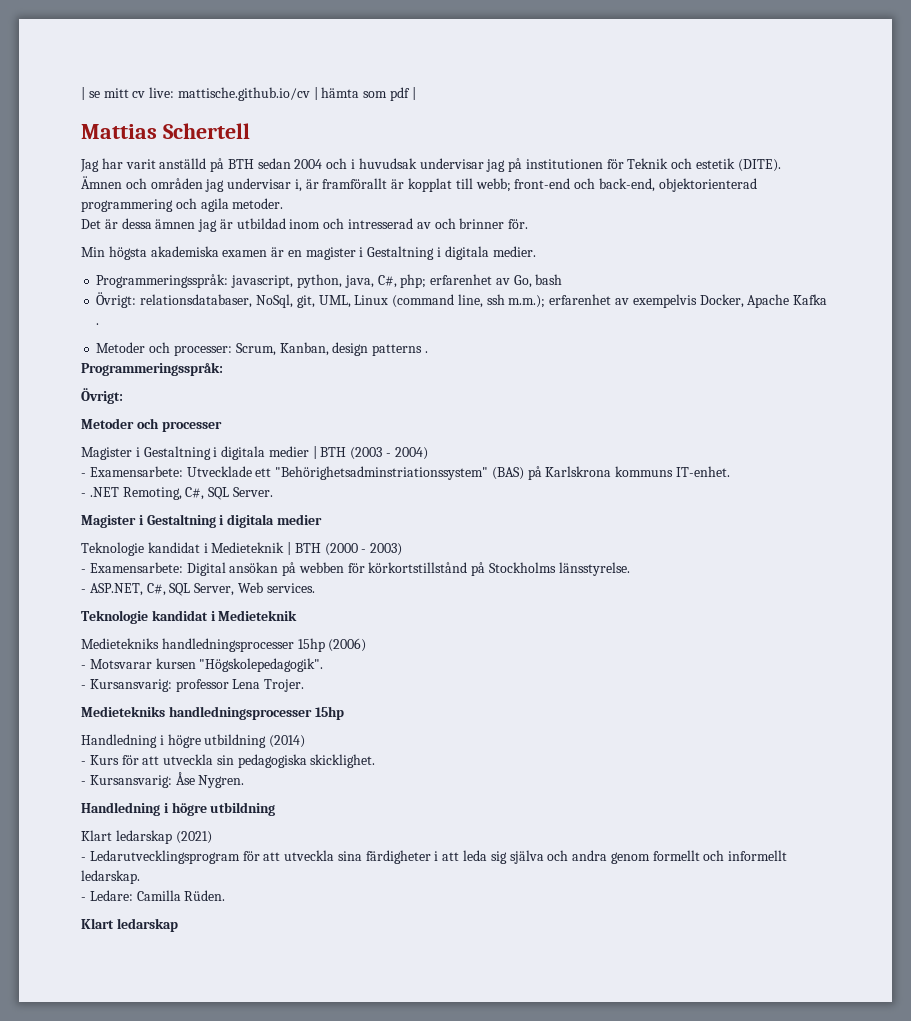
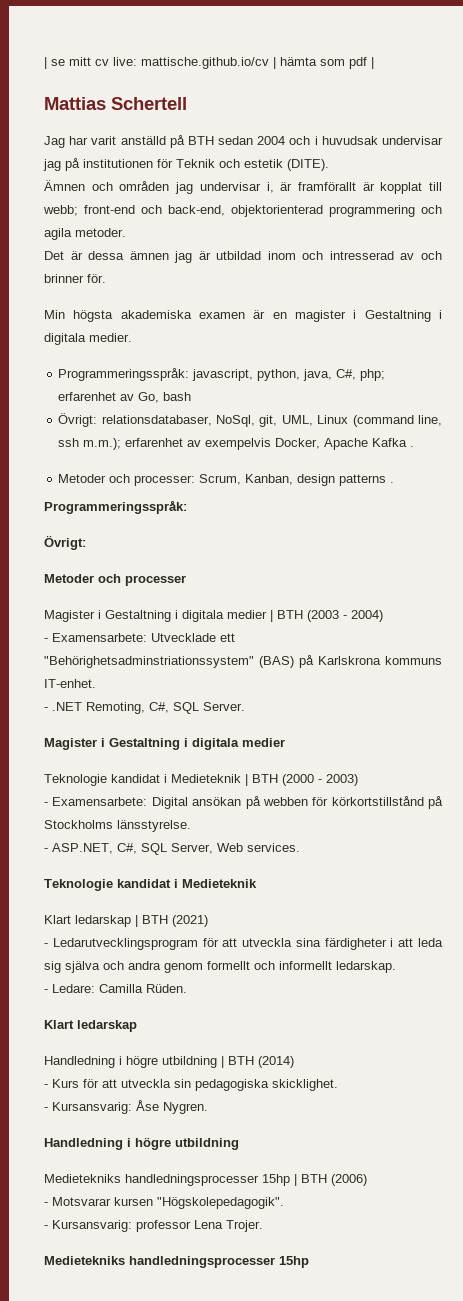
- Medietekniks handledningsprocesser 15hp (2006)
- - Motsvarar kursen "Högskolepedagogik".
- - Kursansvarig: professor Lena Trojer.
- Medietekniks handledningsprocesser 15hp
- Handledning i högre utbildning (2014)
- - Kurs för att utveckla sin pedagogiska skicklighet.
- - Kursansvarig: Åse Nygren.
- Handledning i högre utbildning
- Klart ledarskap (2021)
+ Klart ledarskap | BTH (2021)
+ Handledning i högre utbildning | BTH (2014)
+ - Kurs för att utveckla sin pedagogiska skicklighet.
+ - Kursansvarig: Åse Nygren.
+ Handledning i högre utbildning
+ Medietekniks handledningsprocesser 15hp | BTH (2006)
+ - Motsvarar kursen "Högskolepedagogik".
+ - Kursansvarig: professor Lena Trojer.
+ Medietekniks handledningsprocesser 15hp

